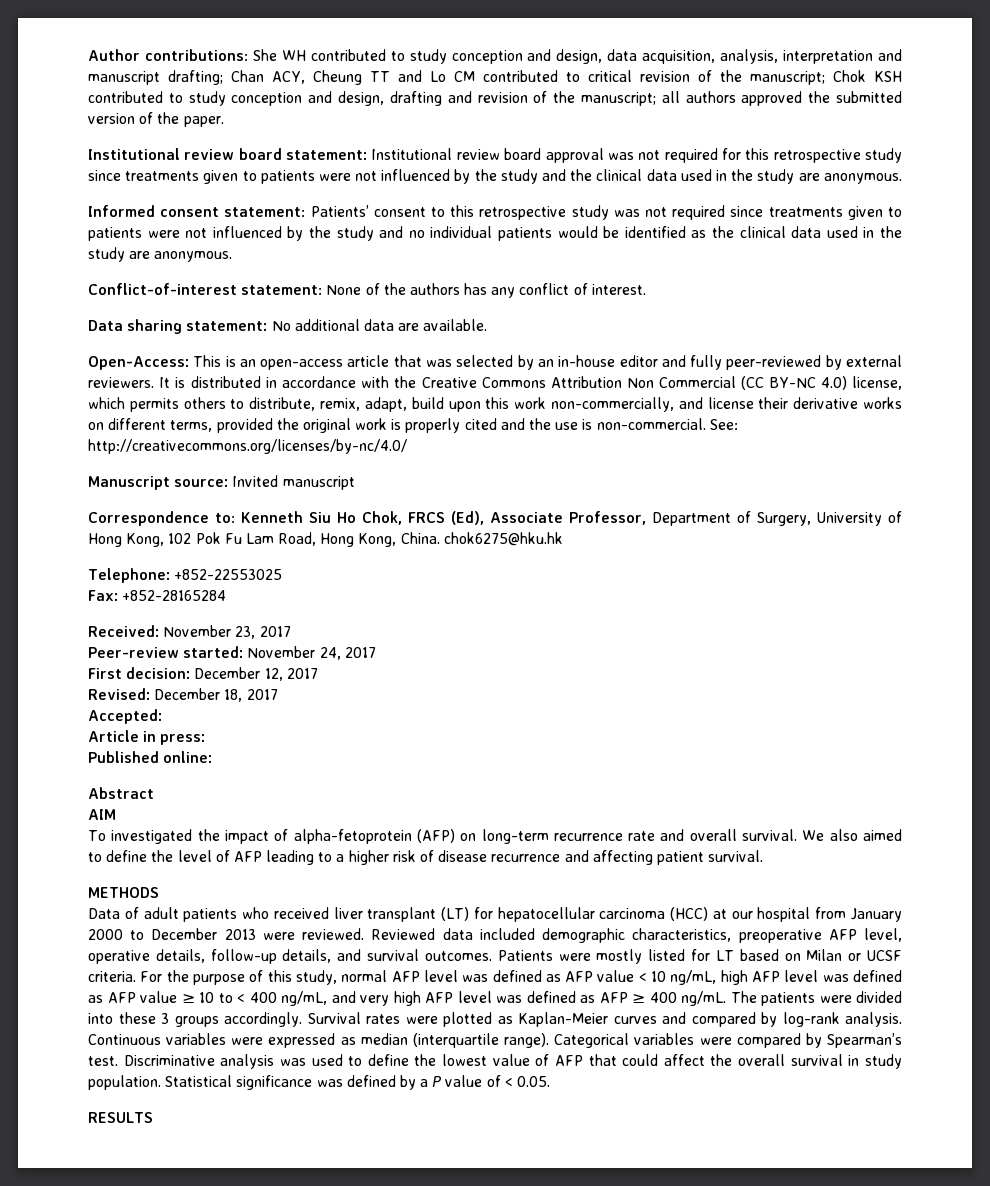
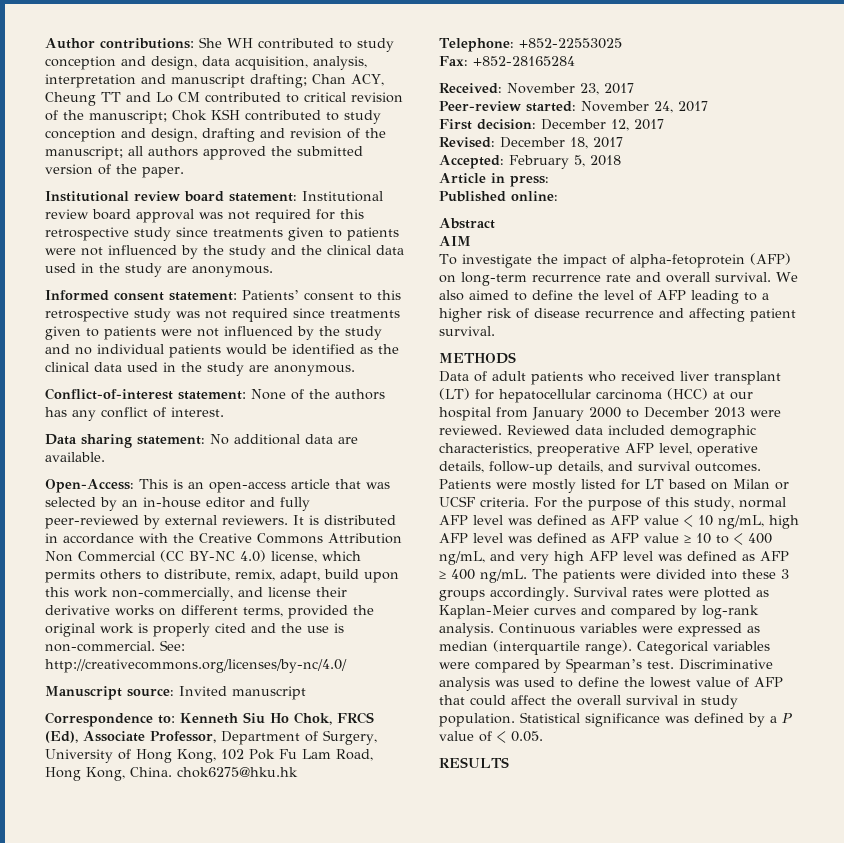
- Accepted:
+ Accepted: February 5, 2018
- To investigated the impact of alpha-fetoprotein (AFP) on long-term recurrence rate and overall survival.
+ To investigate the impact of alpha-fetoprotein (AFP) on long-term recurrence rate and overall survival.

